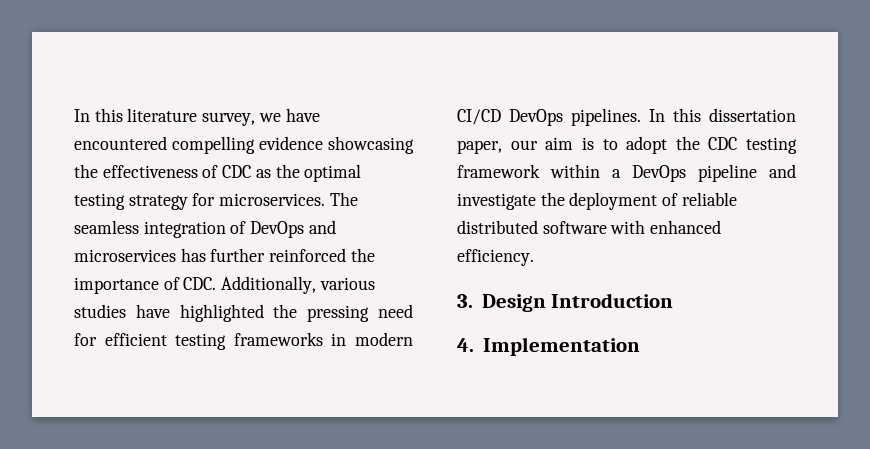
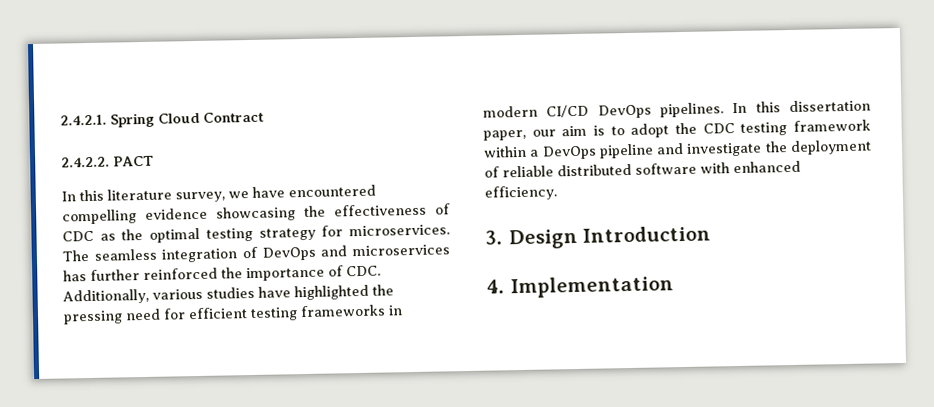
+ 2.4.2.1. Spring Cloud Contract
+ 2.4.2.2. PACT

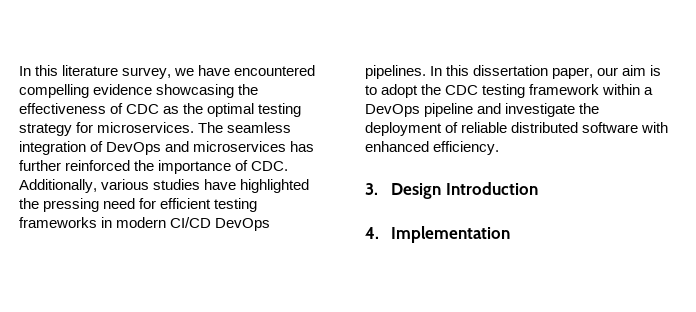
- 2.4.2.1. Spring Cloud Contract
- 2.4.2.2. PACT

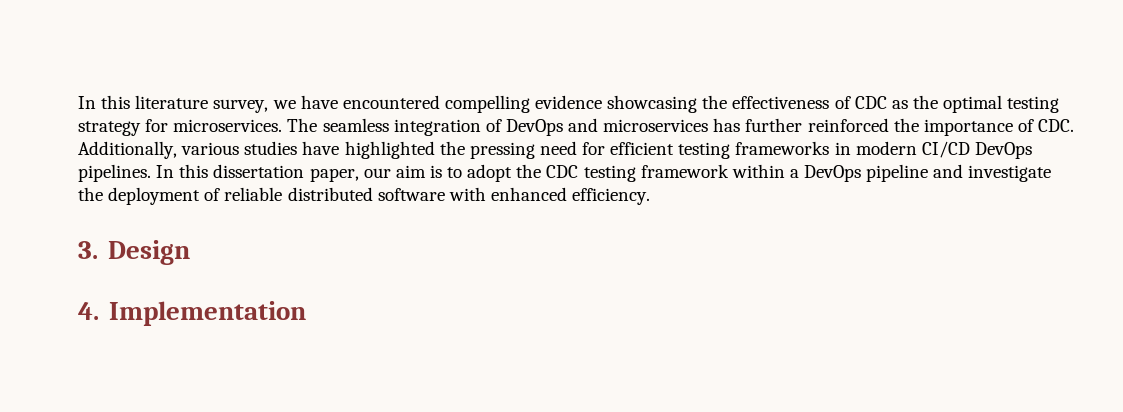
- 3. Design Introduction
+ 3. Design

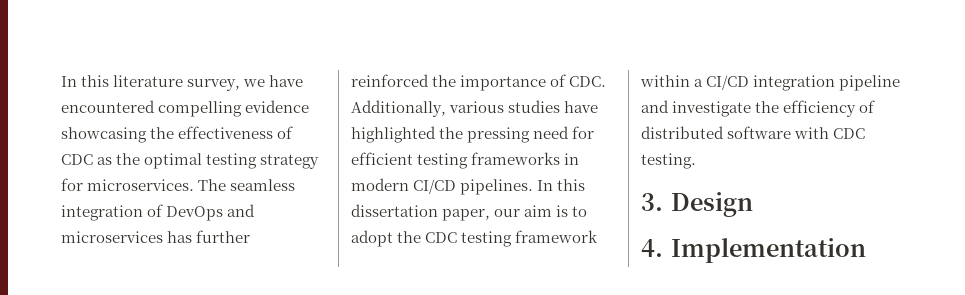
- The seamless integration of DevOps and microservices has further reinforced the importance of CDC. Additionally, various studies have highlighted the pressing need for efficient testing frameworks in modern CI/CD DevOps pipelines.
+ The seamless integration of DevOps and microservices has further reinforced the importance of CDC. Additionally, various studies have highlighted the pressing need for efficient testing frameworks in modern CI/CD pipelines.
- In this dissertation paper, our aim is to adopt the CDC testing framework within a DevOps pipeline and investigate the deployment of reliable distributed software with enhanced efficiency.
+ In this dissertation paper, our aim is to adopt the CDC testing framework within a CI/CD integration pipeline and investigate the efficiency of distributed software with CDC testing.

